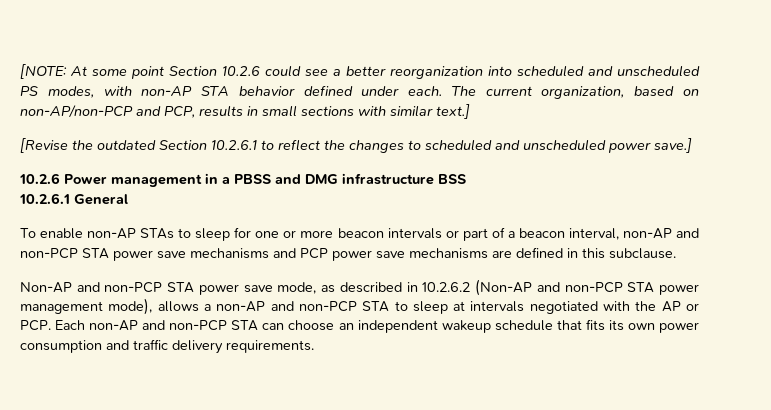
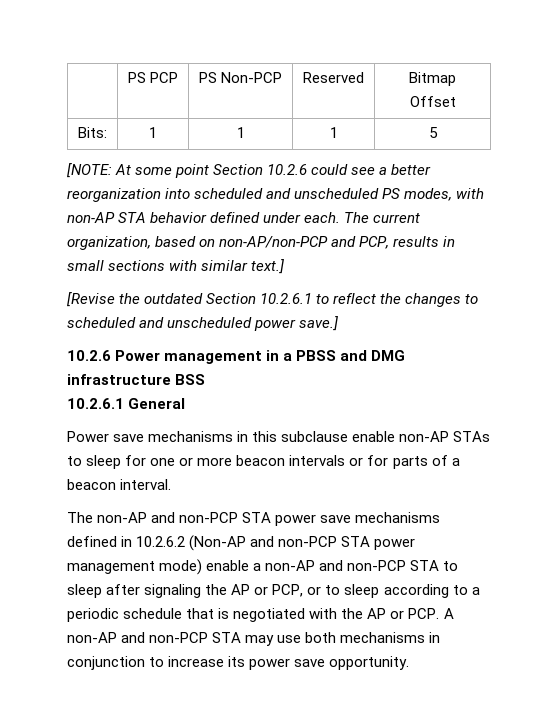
+ | PS PCP | PS Non-PCP | Reserved | Bitmap Offset
+ Bits: | 1 | 1 | 1 | 5
- To enable non-AP STAs to sleep for one or more beacon intervals or part of a beacon interval, non-AP and non-PCP STA power save mechanisms and PCP power save mechanisms are defined in this subclause.
- Non-AP and non-PCP STA power save mode, as described in 10.2.6.2 (Non-AP and non-PCP STA power management mode), allows a non-AP and non-PCP STA to sleep at intervals negotiated with the AP or PCP. Each non-AP and non-PCP STA can choose an independent wakeup schedule that fits its own power consumption and traffic delivery requirements.
+ Power save mechanisms in this subclause enable non-AP STAs to sleep for one or more beacon intervals or for parts of a beacon interval.
+ The non-AP and non-PCP STA power save mechanisms defined in 10.2.6.2 (Non-AP and non-PCP STA power management mode) enable a non-AP and non-PCP STA to sleep after signaling the AP or PCP, or to sleep according to a periodic schedule that is negotiated with the AP or PCP. A non-AP and non-PCP STA may use both mechanisms in conjunction to increase its power save opportunity.

